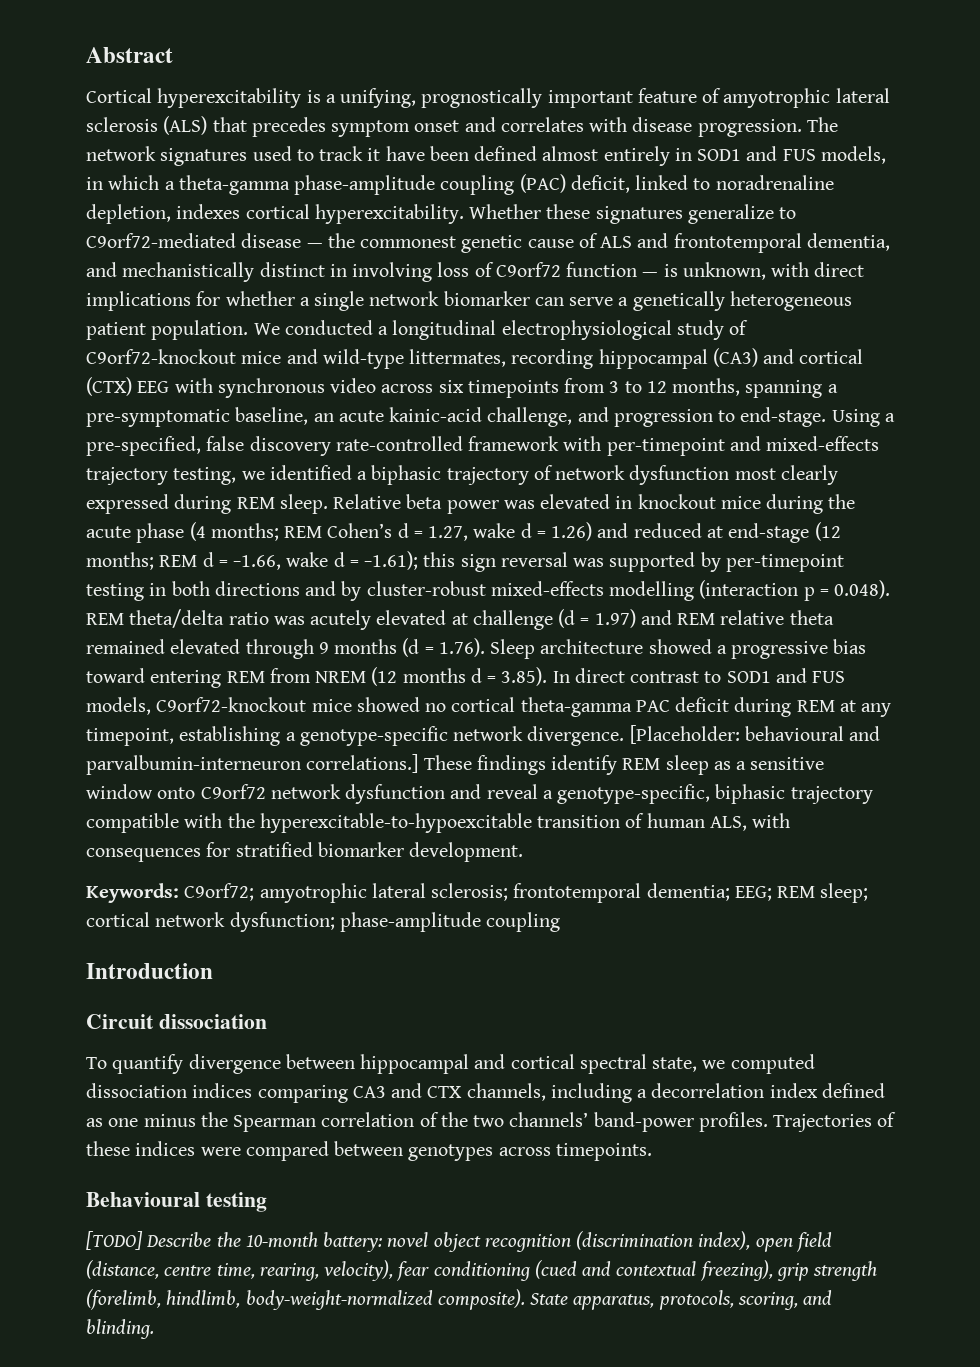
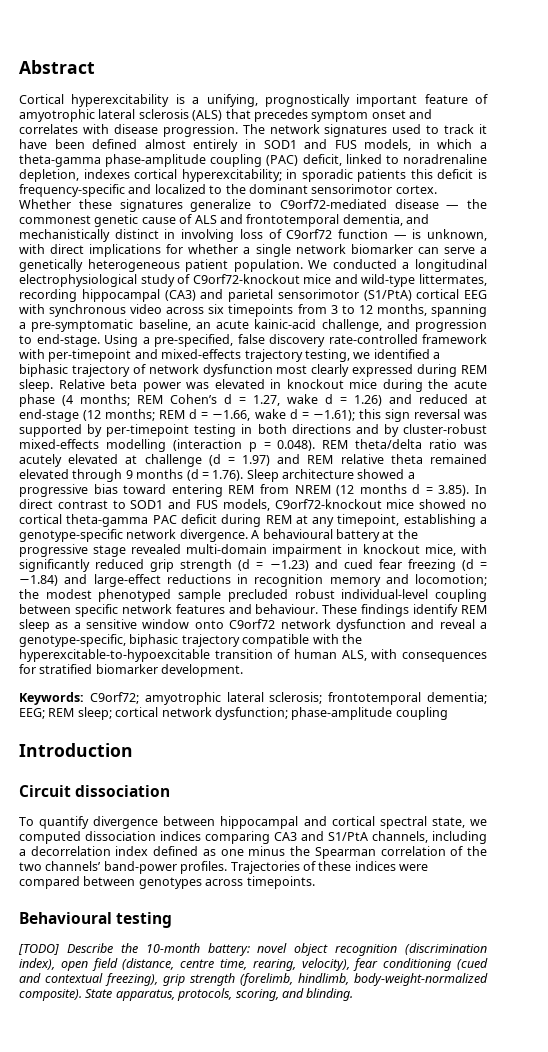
- The network signatures used to track it have been defined almost entirely in SOD1 and FUS models, in which a theta-gamma phase-amplitude coupling (PAC) deficit, linked to noradrenaline depletion, indexes cortical hyperexcitability.
+ The network signatures used to track it have been defined almost entirely in SOD1 and FUS models, in which a theta-gamma phase-amplitude coupling (PAC) deficit, linked to noradrenaline depletion, indexes cortical hyperexcitability; in sporadic patients this deficit is frequency-specific and localized to the dominant sensorimotor cortex.
- We conducted a longitudinal electrophysiological study of C9orf72-knockout mice and wild-type littermates, recording hippocampal (CA3) and cortical (CTX) EEG with synchronous video across six timepoints from 3 to 12 months, spanning a pre-symptomatic baseline, an acute kainic-acid challenge, and progression to end-stage.
+ We conducted a longitudinal electrophysiological study of C9orf72-knockout mice and wild-type littermates, recording hippocampal (CA3) and parietal sensorimotor (S1/PtA) cortical EEG with synchronous video across six timepoints from 3 to 12 months, spanning a pre-symptomatic baseline, an acute kainic-acid challenge, and progression to end-stage.
- [Placeholder: behavioural and parvalbumin-interneuron correlations.]
+ A behavioural battery at the progressive stage revealed multi-domain impairment in knockout mice, with significantly reduced grip strength (d = −1.23) and cued fear freezing (d = −1.84) and large-effect reductions in recognition memory and locomotion; the modest phenotyped sample precluded robust individual-level coupling between specific network features and behaviour.
- To quantify divergence between hippocampal and cortical spectral state, we computed dissociation indices comparing CA3 and CTX channels, including a decorrelation index defined as one minus the Spearman correlation of the two channels’ band-power profiles.
+ To quantify divergence between hippocampal and cortical spectral state, we computed dissociation indices comparing CA3 and S1/PtA channels, including a decorrelation index defined as one minus the Spearman correlation of the two channels’ band-power profiles.

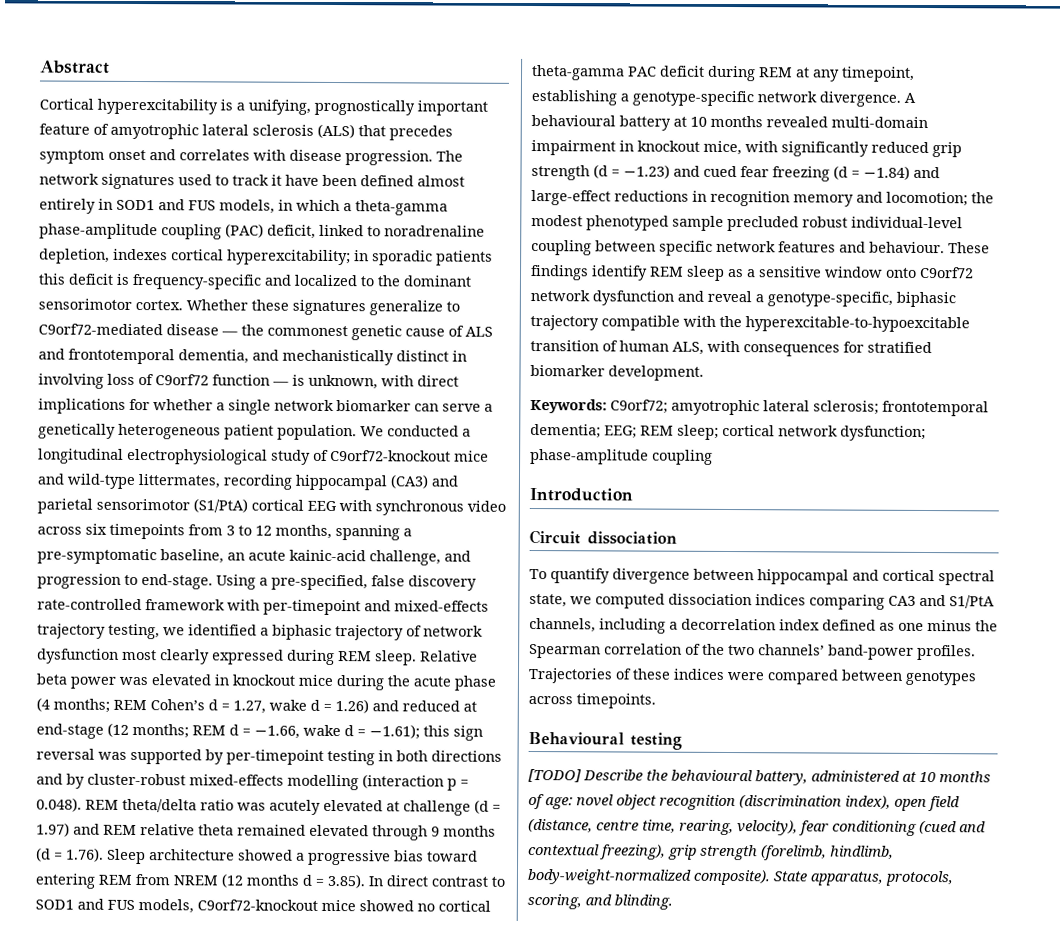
- A behavioural battery at the progressive stage revealed multi-domain impairment in knockout mice, with significantly reduced grip strength (d = −1.23) and cued fear freezing (d = −1.84) and large-effect reductions in recognition memory and locomotion; the modest phenotyped sample precluded robust individual-level coupling between specific network features and behaviour.
+ A behavioural battery at 10 months revealed multi-domain impairment in knockout mice, with significantly reduced grip strength (d = −1.23) and cued fear freezing (d = −1.84) and large-effect reductions in recognition memory and locomotion; the modest phenotyped sample precluded robust individual-level coupling between specific network features and behaviour.
- [TODO] Describe the 10-month battery: novel object recognition (discrimination index), open field (distance, centre time, rearing, velocity), fear conditioning (cued and contextual freezing), grip strength (forelimb, hindlimb, body-weight-normalized composite).
+ [TODO] Describe the behavioural battery, administered at 10 months of age: novel object recognition (discrimination index), open field (distance, centre time, rearing, velocity), fear conditioning (cued and contextual freezing), grip strength (forelimb, hindlimb, body-weight-normalized composite).

